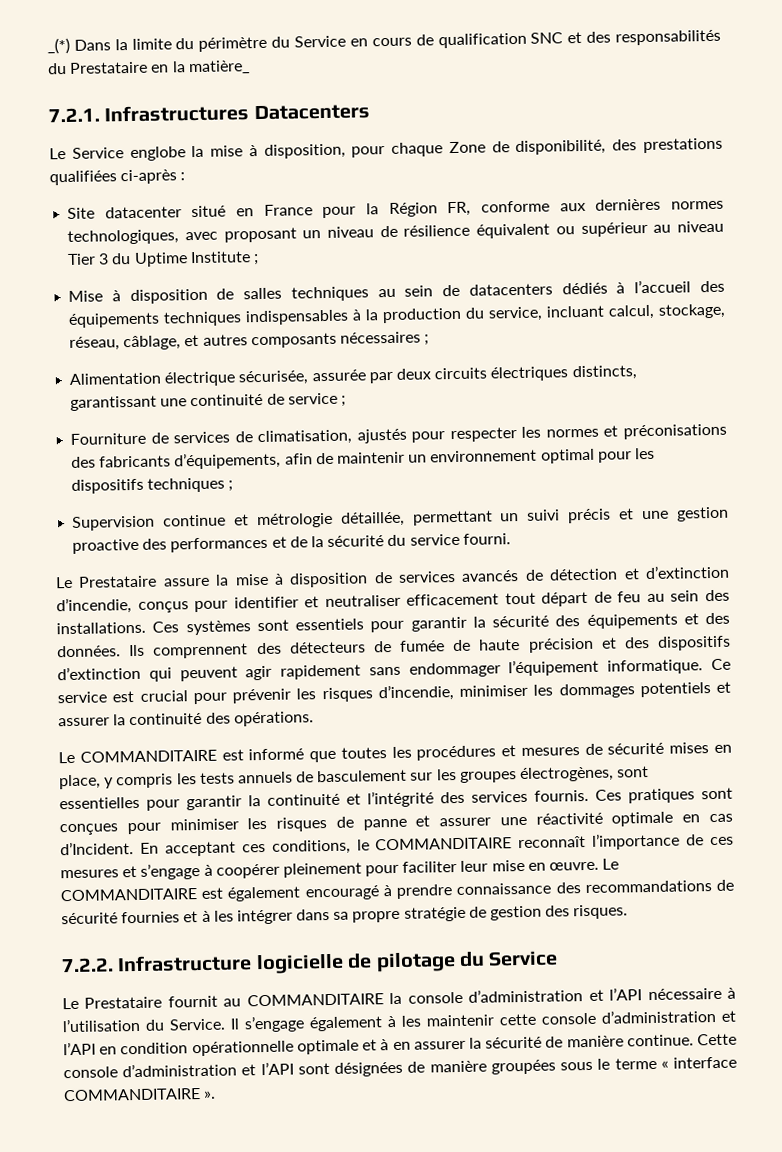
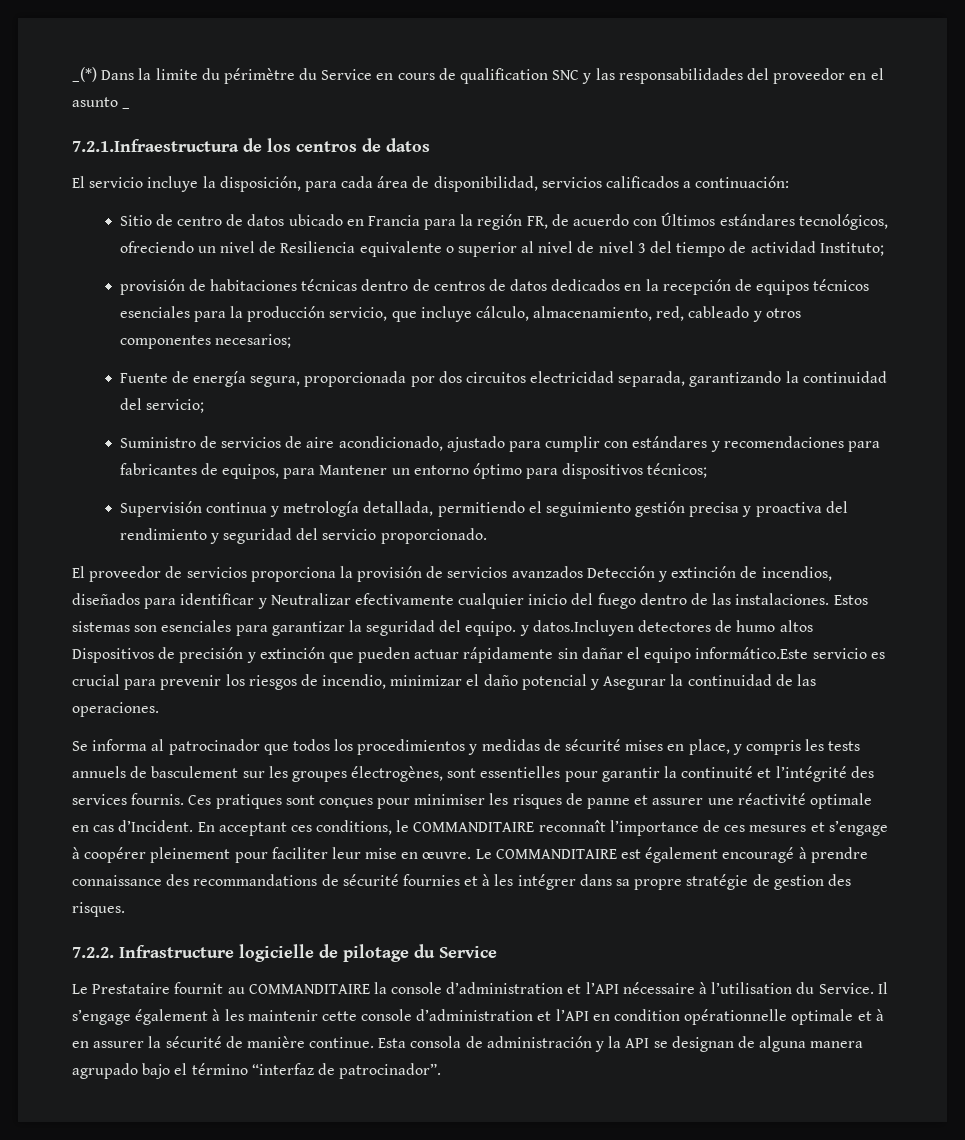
- _(*) Dans la limite du périmètre du Service en cours de qualification SNC et des responsabilités du Prestataire en la matière_
- 7.2.1. Infrastructures Datacenters
- Le Service englobe la mise à disposition, pour chaque Zone de disponibilité, des prestations qualifiées ci-après :
- Site datacenter situé en France pour la Région FR, conforme aux dernières normes technologiques, avec proposant un niveau de résilience équivalent ou supérieur au niveau Tier 3 du Uptime Institute ;
- Mise à disposition de salles techniques au sein de datacenters dédiés à l’accueil des équipements techniques indispensables à la production du service, incluant calcul, stockage, réseau, câblage, et autres composants nécessaires ;
- Alimentation électrique sécurisée, assurée par deux circuits électriques distincts, garantissant une continuité de service ;
- Fourniture de services de climatisation, ajustés pour respecter les normes et préconisations des fabricants d’équipements, afin de maintenir un environnement optimal pour les dispositifs techniques ;
- Supervision continue et métrologie détaillée, permettant un suivi précis et une gestion proactive des performances et de la sécurité du service fourni.
- Le Prestataire assure la mise à disposition de services avancés de détection et d’extinction d’incendie, conçus pour identifier et neutraliser efficacement tout départ de feu au sein des installations. Ces systèmes sont essentiels pour garantir la sécurité des équipements et des données. Ils comprennent des détecteurs de fumée de haute précision et des dispositifs d’extinction qui peuvent agir rapidement sans endommager l’équipement informatique. Ce service est crucial pour prévenir les risques d’incendie, minimiser les dommages potentiels et assurer la continuité des opérations.
- Le COMMANDITAIRE est informé que toutes les procédures et mesures de sécurité mises en place, y compris les tests annuels de basculement sur les groupes électrogènes, sont essentielles pour garantir la continuité et l’intégrité des services fournis.
+ _(*) Dans la limite du périmètre du Service en cours de qualification SNC y las responsabilidades del proveedor en el asunto _
+ 7.2.1.Infraestructura de los centros de datos
+ El servicio incluye la disposición, para cada área de disponibilidad, servicios calificados a continuación:
+ Sitio de centro de datos ubicado en Francia para la región FR, de acuerdo con Últimos estándares tecnológicos, ofreciendo un nivel de Resiliencia equivalente o superior al nivel de nivel 3 del tiempo de actividad Instituto;
+ provisión de habitaciones técnicas dentro de centros de datos dedicados en la recepción de equipos técnicos esenciales para la producción servicio, que incluye cálculo, almacenamiento, red, cableado y otros componentes necesarios;
+ Fuente de energía segura, proporcionada por dos circuitos electricidad separada, garantizando la continuidad del servicio;
+ Suministro de servicios de aire acondicionado, ajustado para cumplir con estándares y recomendaciones para fabricantes de equipos, para Mantener un entorno óptimo para dispositivos técnicos;
+ Supervisión continua y metrología detallada, permitiendo el seguimiento gestión precisa y proactiva del rendimiento y seguridad del servicio proporcionado.
+ El proveedor de servicios proporciona la provisión de servicios avanzados Detección y extinción de incendios, diseñados para identificar y Neutralizar efectivamente cualquier inicio del fuego dentro de las instalaciones. Estos sistemas son esenciales para garantizar la seguridad del equipo. y datos.Incluyen detectores de humo altos Dispositivos de precisión y extinción que pueden actuar rápidamente sin dañar el equipo informático.Este servicio es crucial para prevenir los riesgos de incendio, minimizar el daño potencial y Asegurar la continuidad de las operaciones.
+ Se informa al patrocinador que todos los procedimientos y medidas de sécurité mises en place, y compris les tests annuels de basculement sur les groupes électrogènes, sont essentielles pour garantir la continuité et l’intégrité des services fournis.
- Cette console d’administration et l’API sont désignées de manière groupées sous le terme « interface COMMANDITAIRE ».
+ Esta consola de administración y la API se designan de alguna manera agrupado bajo el término “interfaz de patrocinador”.

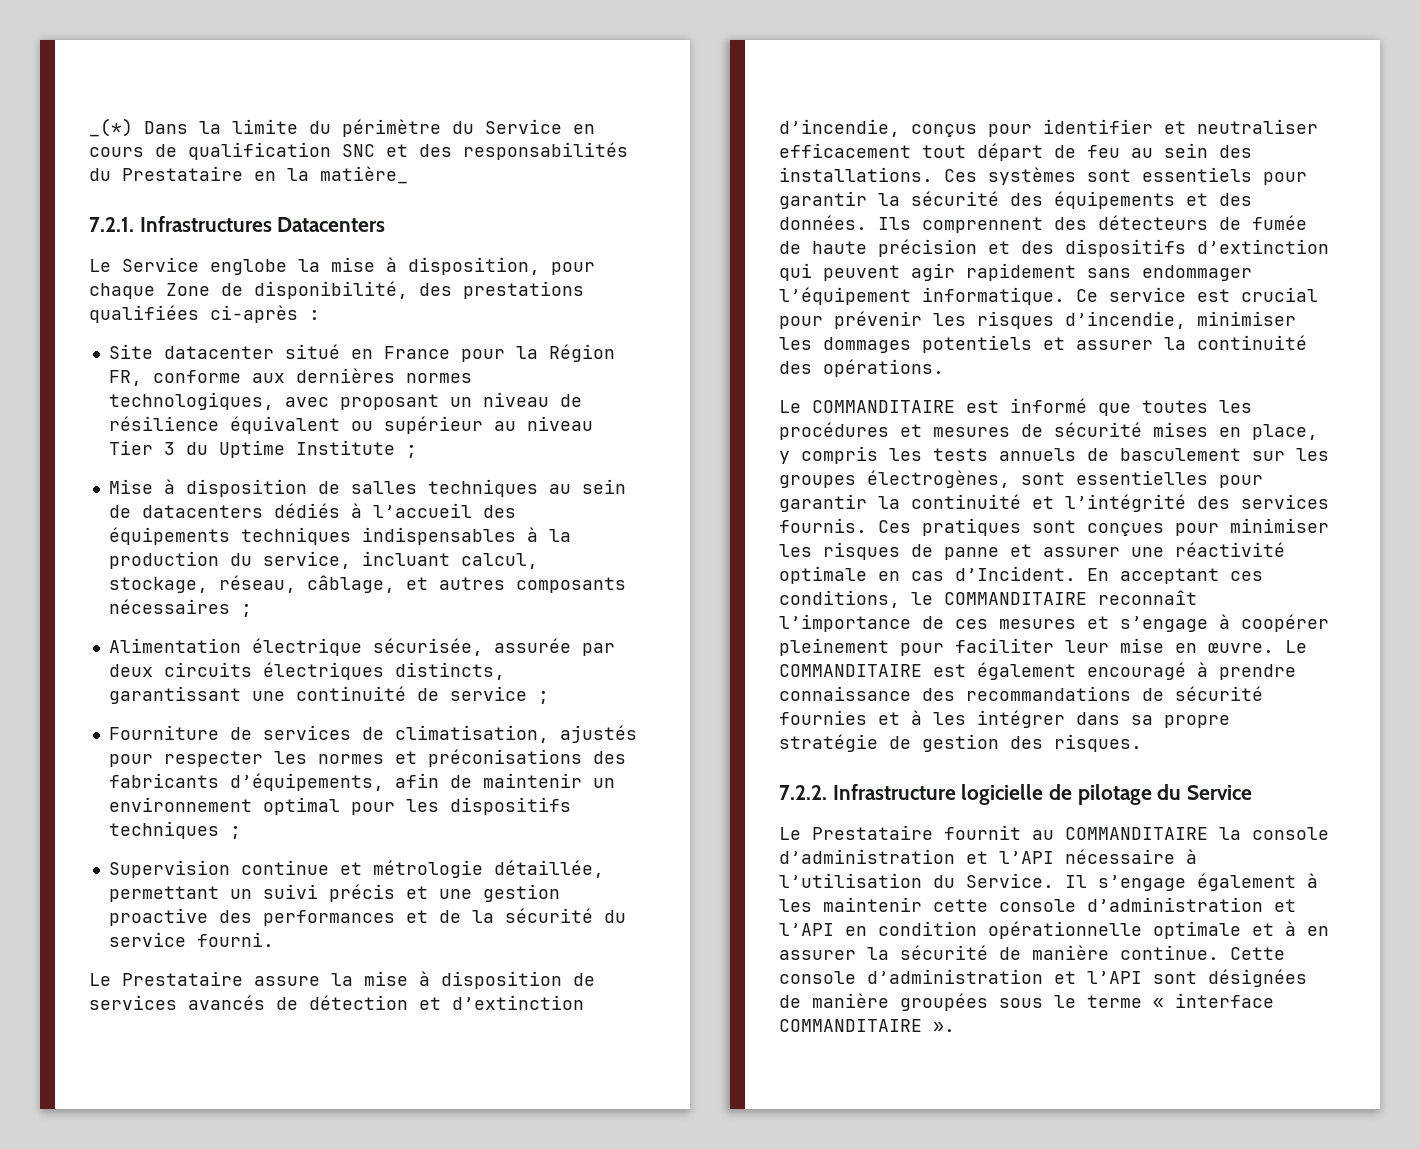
- _(*) Dans la limite du périmètre du Service en cours de qualification SNC y las responsabilidades del proveedor en el asunto _
- 7.2.1.Infraestructura de los centros de datos
- El servicio incluye la disposición, para cada área de disponibilidad, servicios calificados a continuación:
- Sitio de centro de datos ubicado en Francia para la región FR, de acuerdo con Últimos estándares tecnológicos, ofreciendo un nivel de Resiliencia equivalente o superior al nivel de nivel 3 del tiempo de actividad Instituto;
- provisión de habitaciones técnicas dentro de centros de datos dedicados en la recepción de equipos técnicos esenciales para la producción servicio, que incluye cálculo, almacenamiento, red, cableado y otros componentes necesarios;
- Fuente de energía segura, proporcionada por dos circuitos electricidad separada, garantizando la continuidad del servicio;
- Suministro de servicios de aire acondicionado, ajustado para cumplir con estándares y recomendaciones para fabricantes de equipos, para Mantener un entorno óptimo para dispositivos técnicos;
- Supervisión continua y metrología detallada, permitiendo el seguimiento gestión precisa y proactiva del rendimiento y seguridad del servicio proporcionado.
- El proveedor de servicios proporciona la provisión de servicios avanzados Detección y extinción de incendios, diseñados para identificar y Neutralizar efectivamente cualquier inicio del fuego dentro de las instalaciones. Estos sistemas son esenciales para garantizar la seguridad del equipo. y datos.Incluyen detectores de humo altos Dispositivos de precisión y extinción que pueden actuar rápidamente sin dañar el equipo informático.Este servicio es crucial para prevenir los riesgos de incendio, minimizar el daño potencial y Asegurar la continuidad de las operaciones.
- Se informa al patrocinador que todos los procedimientos y medidas de sécurité mises en place, y compris les tests annuels de basculement sur les groupes électrogènes, sont essentielles pour garantir la continuité et l’intégrité des services fournis.
+ _(*) Dans la limite du périmètre du Service en cours de qualification SNC et des responsabilités du Prestataire en la matière_
+ 7.2.1. Infrastructures Datacenters
+ Le Service englobe la mise à disposition, pour chaque Zone de disponibilité, des prestations qualifiées ci-après :
+ Site datacenter situé en France pour la Région FR, conforme aux dernières normes technologiques, avec proposant un niveau de résilience équivalent ou supérieur au niveau Tier 3 du Uptime Institute ;
+ Mise à disposition de salles techniques au sein de datacenters dédiés à l’accueil des équipements techniques indispensables à la production du service, incluant calcul, stockage, réseau, câblage, et autres composants nécessaires ;
+ Alimentation électrique sécurisée, assurée par deux circuits électriques distincts, garantissant une continuité de service ;
+ Fourniture de services de climatisation, ajustés pour respecter les normes et préconisations des fabricants d’équipements, afin de maintenir un environnement optimal pour les dispositifs techniques ;
+ Supervision continue et métrologie détaillée, permettant un suivi précis et une gestion proactive des performances et de la sécurité du service fourni.
+ Le Prestataire assure la mise à disposition de services avancés de détection et d’extinction d’incendie, conçus pour identifier et neutraliser efficacement tout départ de feu au sein des installations. Ces systèmes sont essentiels pour garantir la sécurité des équipements et des données. Ils comprennent des détecteurs de fumée de haute précision et des dispositifs d’extinction qui peuvent agir rapidement sans endommager l’équipement informatique. Ce service est crucial pour prévenir les risques d’incendie, minimiser les dommages potentiels et assurer la continuité des opérations.
+ Le COMMANDITAIRE est informé que toutes les procédures et mesures de sécurité mises en place, y compris les tests annuels de basculement sur les groupes électrogènes, sont essentielles pour garantir la continuité et l’intégrité des services fournis.
- Esta consola de administración y la API se designan de alguna manera agrupado bajo el término “interfaz de patrocinador”.
+ Cette console d’administration et l’API sont désignées de manière groupées sous le terme « interface COMMANDITAIRE ».

